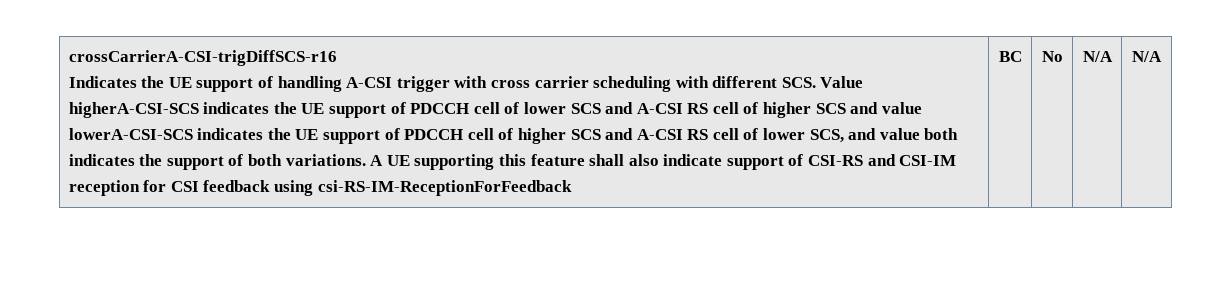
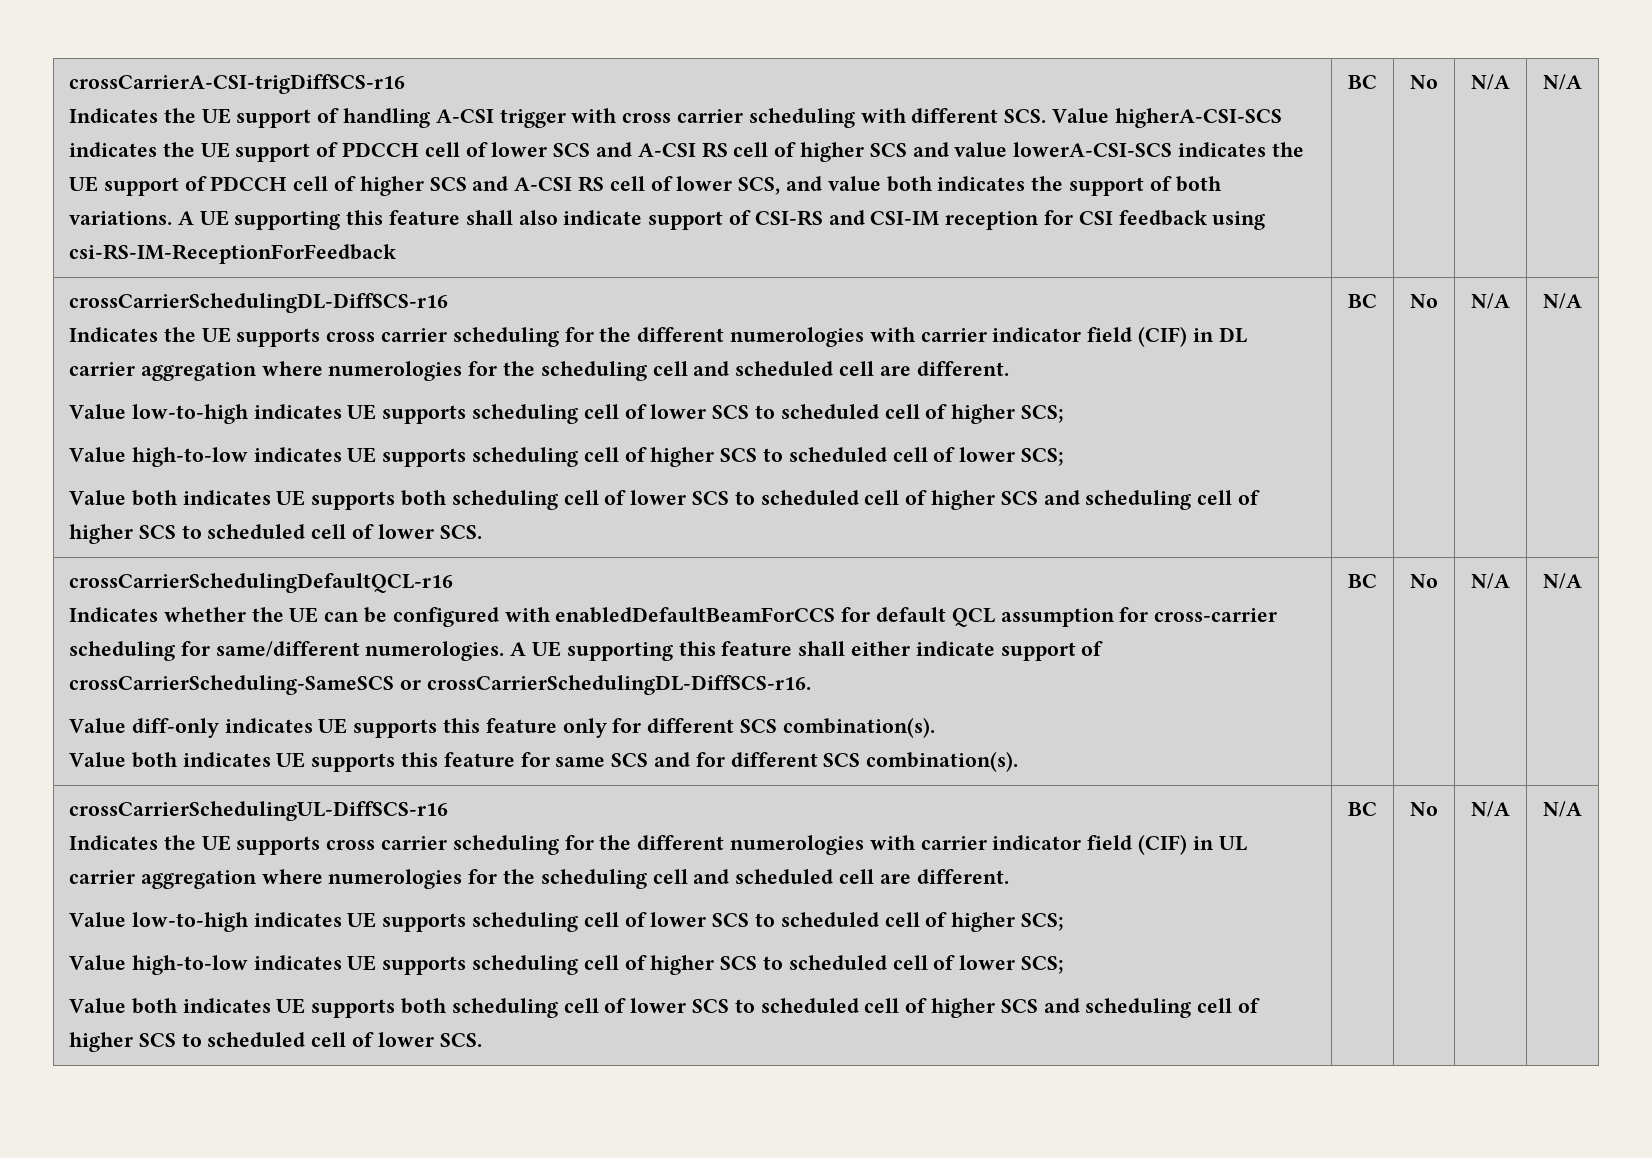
+ crossCarrierSchedulingDL-DiffSCS-r16
+ Indicates the UE supports cross carrier scheduling for the different numerologies with carrier indicator field (CIF) in DL carrier aggregation where numerologies for the scheduling cell and scheduled cell are different.
+ Value low-to-high indicates UE supports scheduling cell of lower SCS to scheduled cell of higher SCS;
+ Value high-to-low indicates UE supports scheduling cell of higher SCS to scheduled cell of lower SCS;
+ Value both indicates UE supports both scheduling cell of lower SCS to scheduled cell of higher SCS and scheduling cell of higher SCS to scheduled cell of lower SCS. | BC | No | N/A | N/A
+ crossCarrierSchedulingDefaultQCL-r16
+ Indicates whether the UE can be configured with enabledDefaultBeamForCCS for default QCL assumption for cross-carrier scheduling for same/different numerologies. A UE supporting this feature shall either indicate support of crossCarrierScheduling-SameSCS or crossCarrierSchedulingDL-DiffSCS-r16.
+ Value diff-only indicates UE supports this feature only for different SCS combination(s).
+ Value both indicates UE supports this feature for same SCS and for different SCS combination(s). | BC | No | N/A | N/A
+ crossCarrierSchedulingUL-DiffSCS-r16
+ Indicates the UE supports cross carrier scheduling for the different numerologies with carrier indicator field (CIF) in UL carrier aggregation where numerologies for the scheduling cell and scheduled cell are different.
+ Value low-to-high indicates UE supports scheduling cell of lower SCS to scheduled cell of higher SCS;
+ Value high-to-low indicates UE supports scheduling cell of higher SCS to scheduled cell of lower SCS;
+ Value both indicates UE supports both scheduling cell of lower SCS to scheduled cell of higher SCS and scheduling cell of higher SCS to scheduled cell of lower SCS. | BC | No | N/A | N/A

